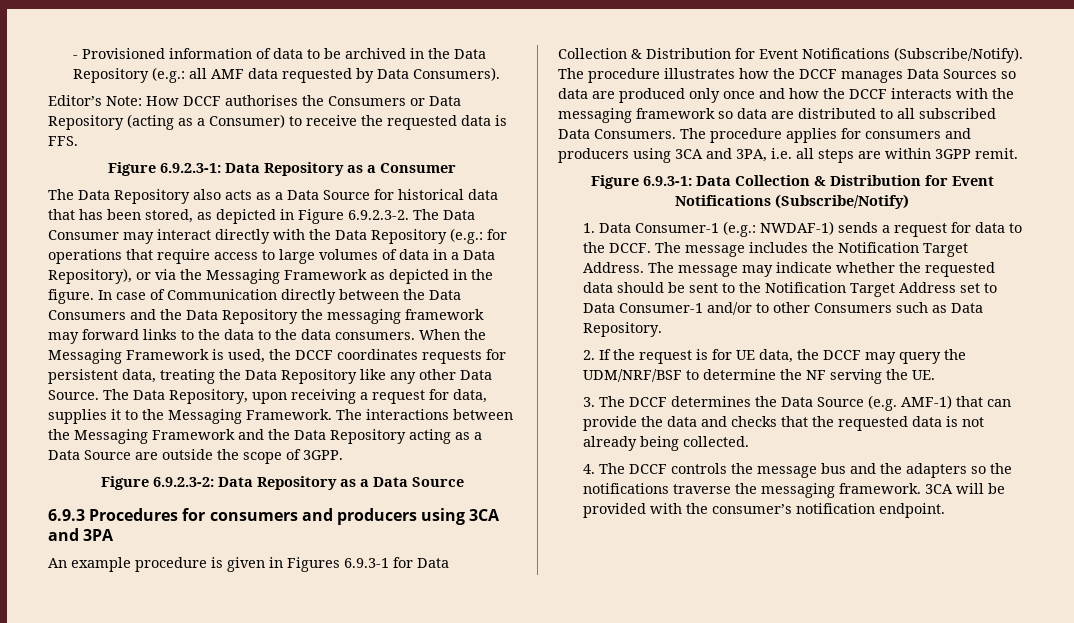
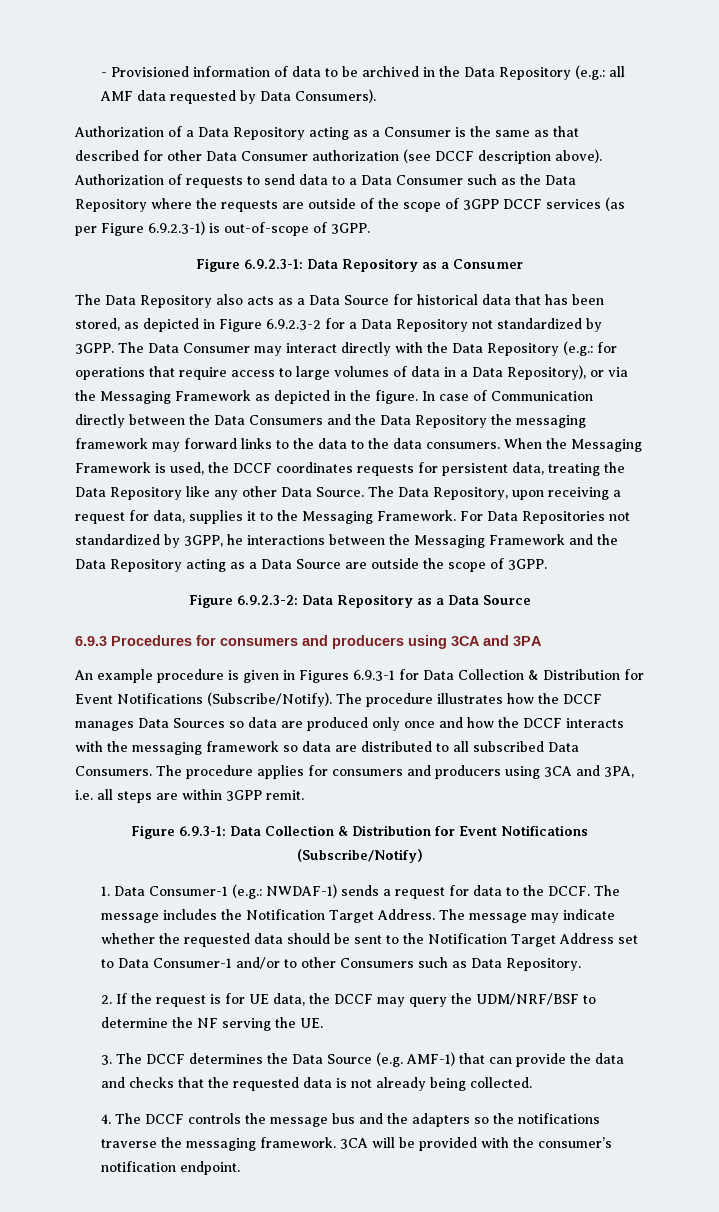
- Editor’s Note: How DCCF authorises the Consumers or Data Repository (acting as a Consumer) to receive the requested data is FFS.
+ Authorization of a Data Repository acting as a Consumer is the same as that described for other Data Consumer authorization (see DCCF description above). Authorization of requests to send data to a Data Consumer such as the Data Repository where the requests are outside of the scope of 3GPP DCCF services (as per Figure 6.9.2.3-1) is out-of-scope of 3GPP.
- The Data Repository also acts as a Data Source for historical data that has been stored, as depicted in Figure 6.9.2.3-2. The Data Consumer may interact directly with the Data Repository (e.g.: for operations that require access to large volumes of data in a Data Repository), or via the Messaging Framework as depicted in the figure.
+ The Data Repository also acts as a Data Source for historical data that has been stored, as depicted in Figure 6.9.2.3-2 for a Data Repository not standardized by 3GPP. The Data Consumer may interact directly with the Data Repository (e.g.: for operations that require access to large volumes of data in a Data Repository), or via the Messaging Framework as depicted in the figure.
- The interactions between the Messaging Framework and the Data Repository acting as a Data Source are outside the scope of 3GPP.
+ For Data Repositories not standardized by 3GPP, he interactions between the Messaging Framework and the Data Repository acting as a Data Source are outside the scope of 3GPP.

